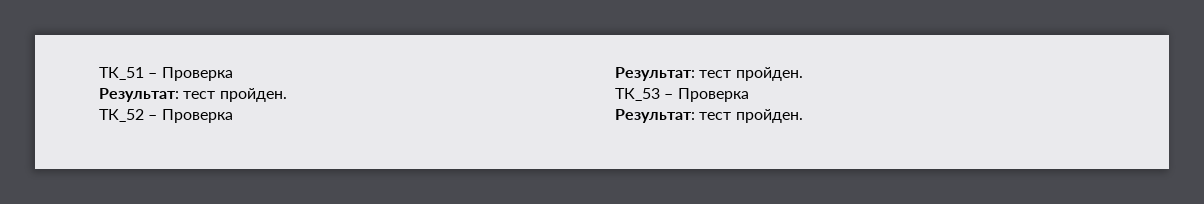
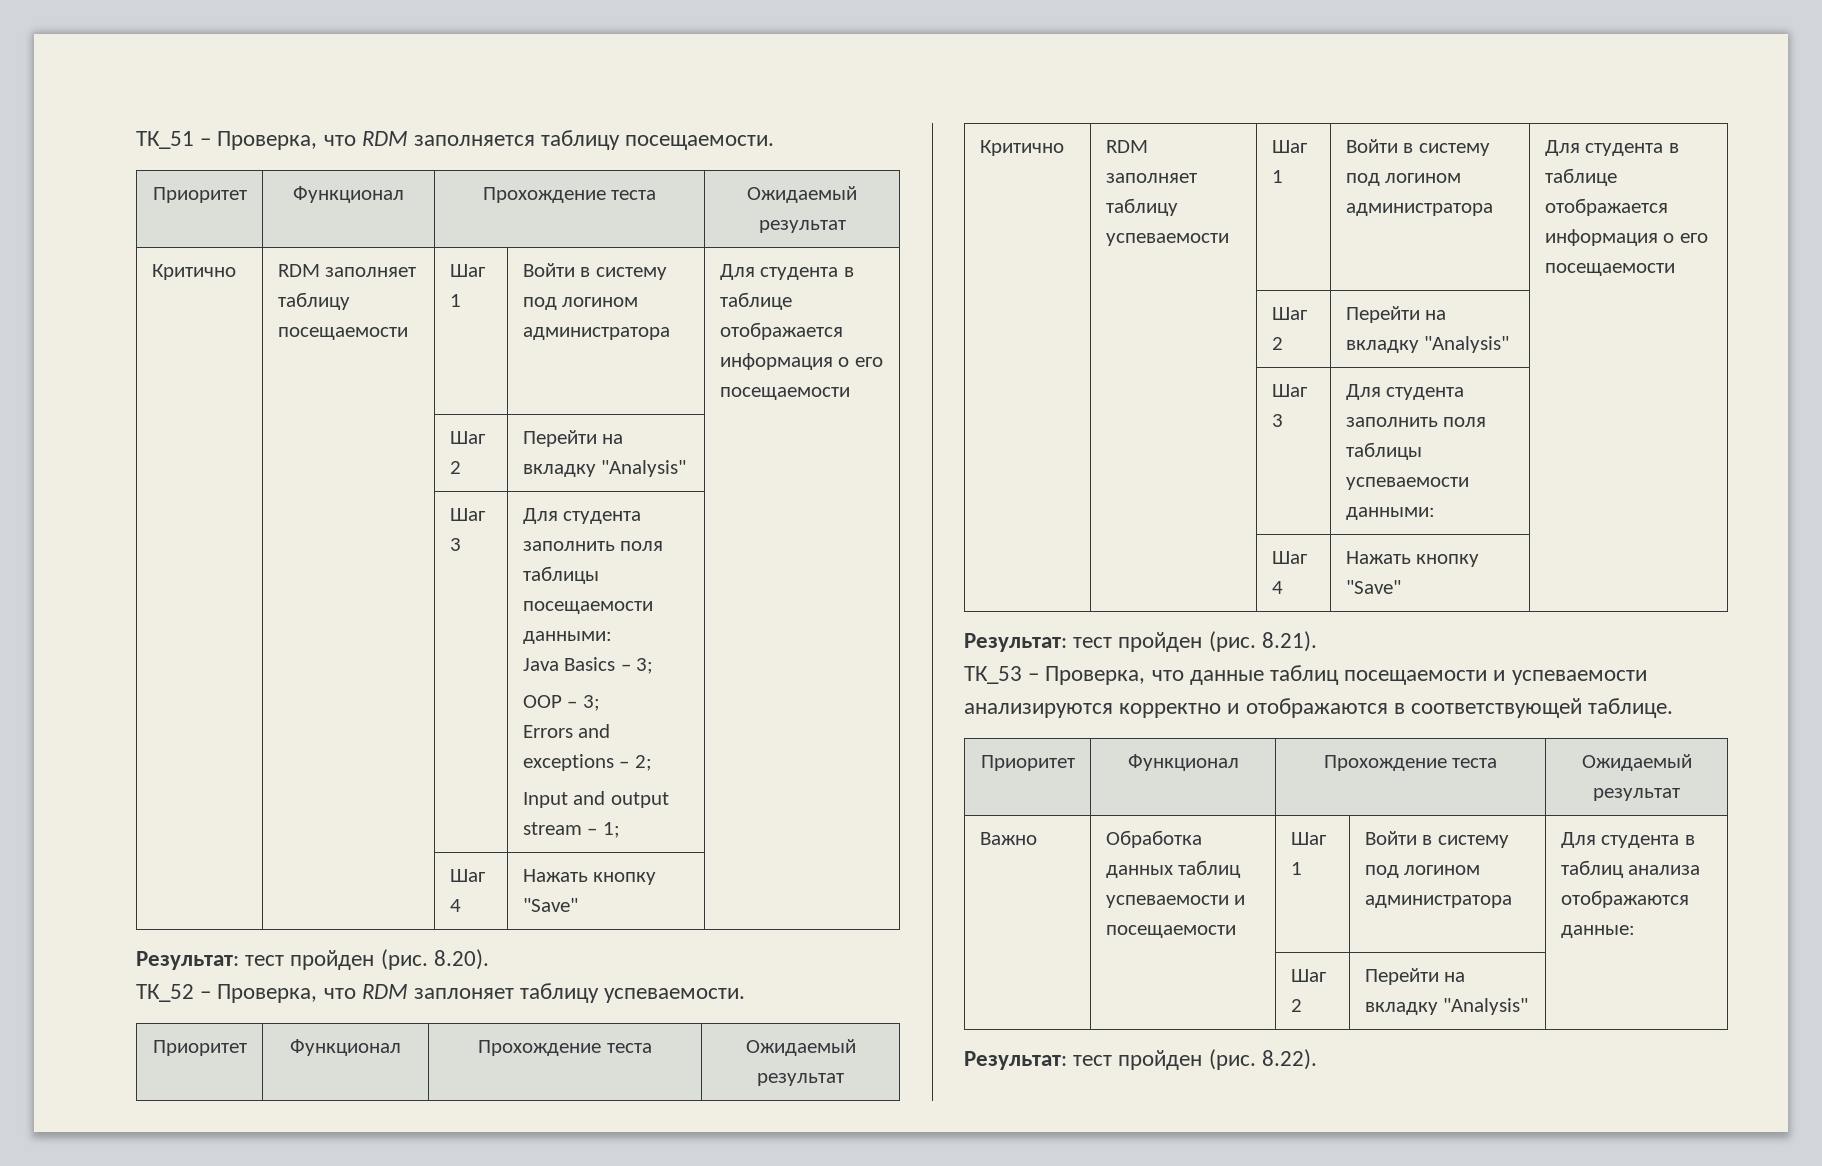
- ТК_51 – Проверка
- Результат: тест пройден.
+ ТК_51 – Проверка, что RDM заполняется таблицу посещаемости.
+ Приоритет | Функционал | Прохождение теста | Ожидаемый результат
+ Критично | RDM заполняет таблицу посещаемости | Шаг 1 | Войти в систему под логином администратора | Для студента в таблице отображается информация о его посещаемости
+ | | Шаг 2 | Перейти на вкладку "Analysis" |
+ | | Шаг 3 | Для студента заполнить поля таблицы посещаемости данными:
+ Java Basics – 3;
+ OOP – 3;
+ Errors and exceptions – 2;
+ Input and output stream – 1; |
+ | | Шаг 4 | Нажать кнопку "Save" |
+ Результат: тест пройден (рис. 8.20).
- ТК_52 – Проверка
- Результат: тест пройден.
+ ТК_52 – Проверка, что RDM заплоняет таблицу успеваемости.
+ Приоритет | Функционал | Прохождение теста | Ожидаемый результат
+ Критично | RDM заполняет таблицу успеваемости | Шаг 1 | Войти в систему под логином администратора | Для студента в таблице отображается информация о его посещаемости
+ | | Шаг 2 | Перейти на вкладку "Analysis" |
+ | | Шаг 3 | Для студента заполнить поля таблицы успеваемости данными: |
+ | | Шаг 4 | Нажать кнопку "Save" |
+ Результат: тест пройден (рис. 8.21).
- ТК_53 – Проверка
- Результат: тест пройден.
+ ТК_53 – Проверка, что данные таблиц посещаемости и успеваемости анализируются корректно и отображаются в соответствующей таблице.
+ Приоритет | Функционал | Прохождение теста | Ожидаемый результат
+ Важно | Обработка данных таблиц успеваемости и посещаемости | Шаг 1 | Войти в систему под логином администратора | Для студента в таблиц анализа отображаются данные:
+ | | Шаг 2 | Перейти на вкладку "Analysis" |
+ Результат: тест пройден (рис. 8.22).

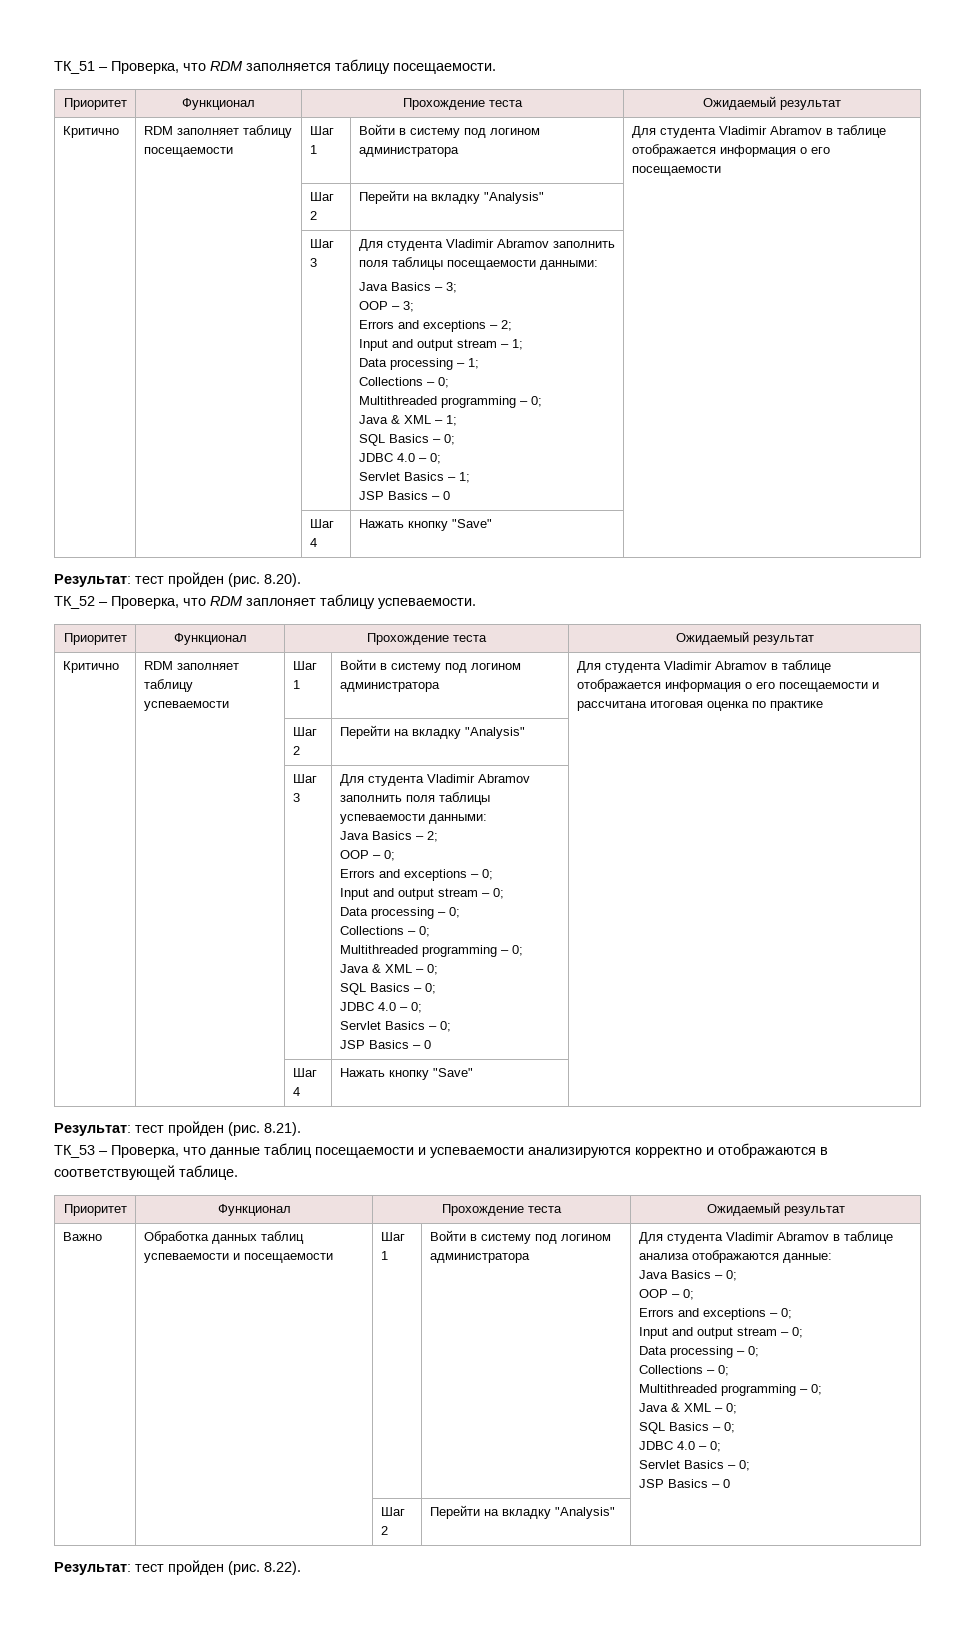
- Критично | RDM заполняет таблицу посещаемости | Шаг 1 | Войти в систему под логином администратора | Для студента в таблице отображается информация о его посещаемости
+ Критично | RDM заполняет таблицу посещаемости | Шаг 1 | Войти в систему под логином администратора | Для студента Vladimir Abramov в таблице отображается информация о его посещаемости
- Для студента заполнить поля таблицы посещаемости данными:
+ Для студента Vladimir Abramov заполнить поля таблицы посещаемости данными:
+ Data processing – 1;
+ Collections – 0;
+ Multithreaded programming – 0;
+ Java & XML – 1;
+ SQL Basics – 0;
+ JDBC 4.0 – 0;
+ Servlet Basics – 1;
+ JSP Basics – 0
- Критично | RDM заполняет таблицу успеваемости | Шаг 1 | Войти в систему под логином администратора | Для студента в таблице отображается информация о его посещаемости
+ Критично | RDM заполняет таблицу успеваемости | Шаг 1 | Войти в систему под логином администратора | Для студента Vladimir Abramov в таблице отображается информация о его посещаемости и рассчитана итоговая оценка по практике
- Для студента заполнить поля таблицы успеваемости данными:
+ Для студента Vladimir Abramov заполнить поля таблицы успеваемости данными:
+ Java Basics – 2;
+ OOP – 0;
+ Errors and exceptions – 0;
+ Input and output stream – 0;
+ Data processing – 0;
+ Collections – 0;
+ Multithreaded programming – 0;
+ Java & XML – 0;
+ SQL Basics – 0;
+ JDBC 4.0 – 0;
+ Servlet Basics – 0;
+ JSP Basics – 0
- Для студента в таблиц анализа отображаются данные:
+ Для студента Vladimir Abramov в таблице анализа отображаются данные:
+ Java Basics – 0;
+ OOP – 0;
+ Errors and exceptions – 0;
+ Input and output stream – 0;
+ Data processing – 0;
+ Collections – 0;
+ Multithreaded programming – 0;
+ Java & XML – 0;
+ SQL Basics – 0;
+ JDBC 4.0 – 0;
+ Servlet Basics – 0;
+ JSP Basics – 0

